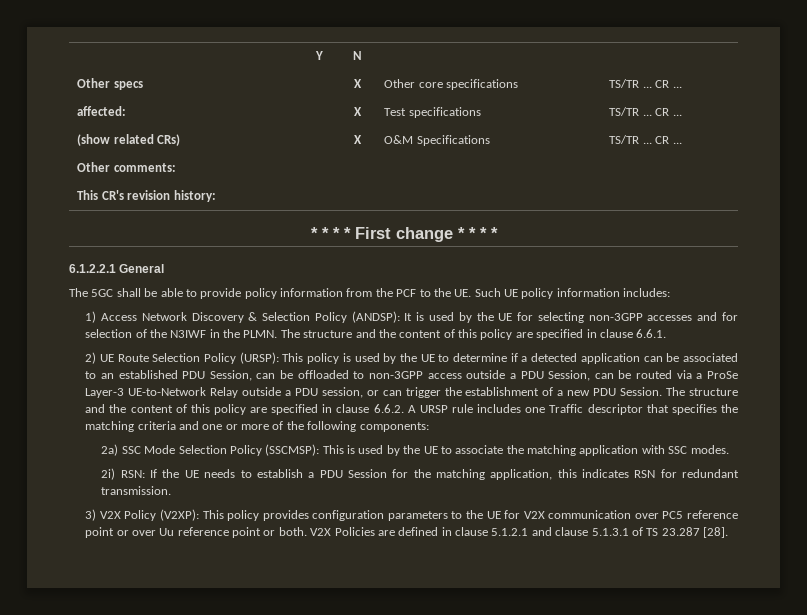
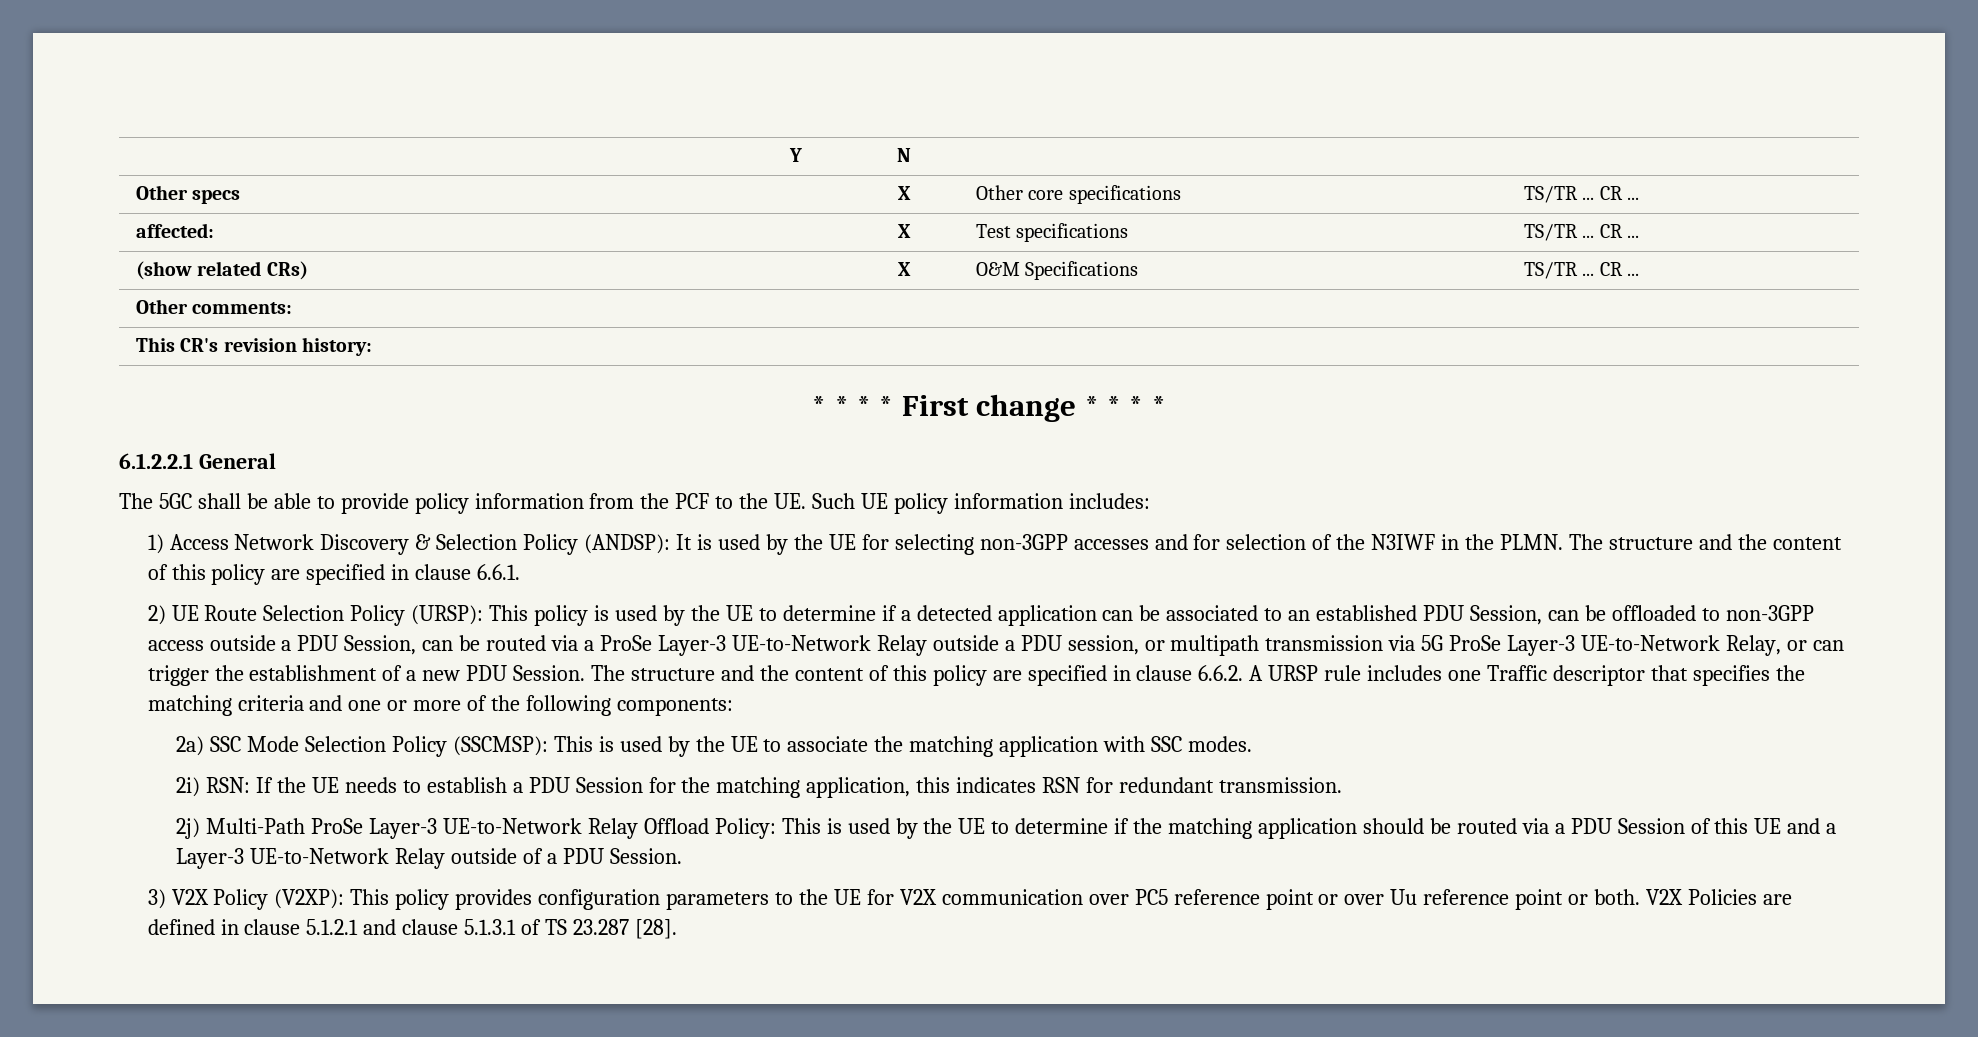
- 2) UE Route Selection Policy (URSP): This policy is used by the UE to determine if a detected application can be associated to an established PDU Session, can be offloaded to non-3GPP access outside a PDU Session, can be routed via a ProSe Layer-3 UE-to-Network Relay outside a PDU session, or can trigger the establishment of a new PDU Session.
+ 2) UE Route Selection Policy (URSP): This policy is used by the UE to determine if a detected application can be associated to an established PDU Session, can be offloaded to non-3GPP access outside a PDU Session, can be routed via a ProSe Layer-3 UE-to-Network Relay outside a PDU session, or multipath transmission via 5G ProSe Layer-3 UE-to-Network Relay, or can trigger the establishment of a new PDU Session.
+ 2j) Multi-Path ProSe Layer-3 UE-to-Network Relay Offload Policy: This is used by the UE to determine if the matching application should be routed via a PDU Session of this UE and a Layer-3 UE-to-Network Relay outside of a PDU Session.

